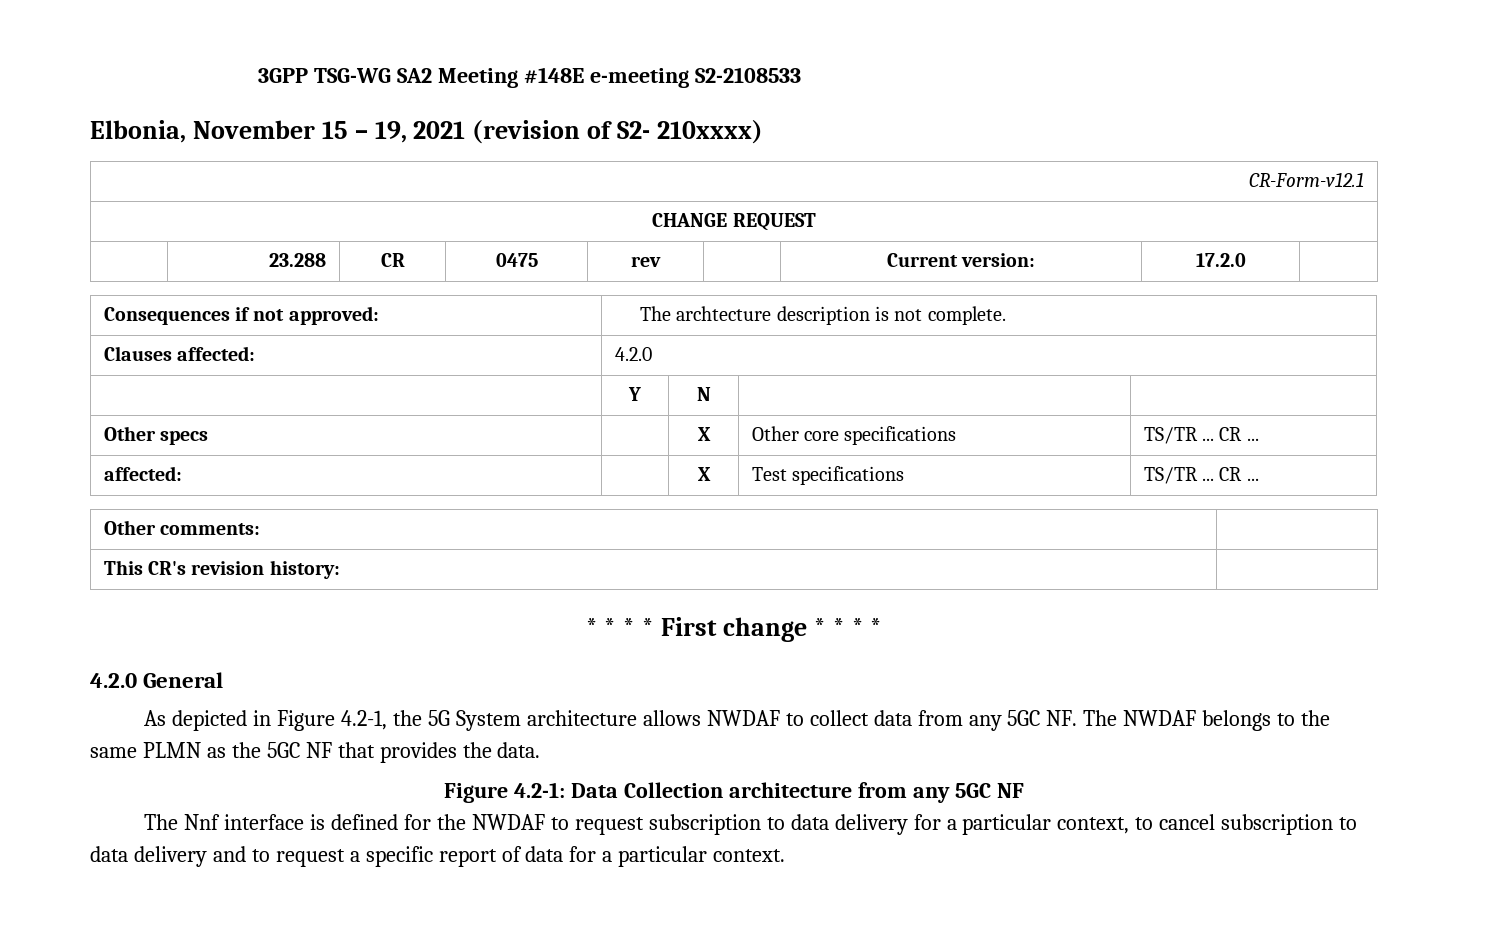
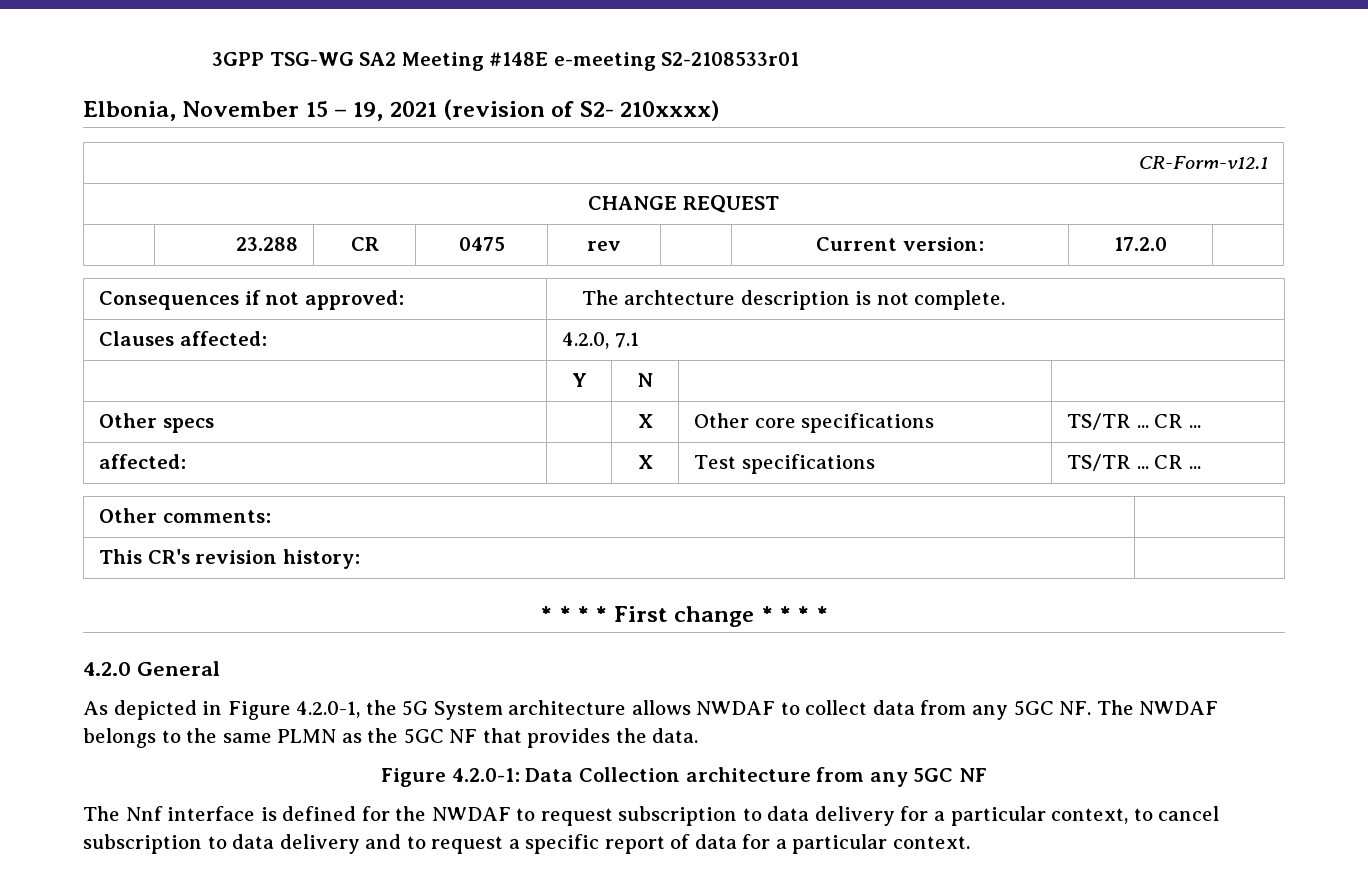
- 3GPP TSG-WG SA2 Meeting #148E e-meeting S2-2108533
+ 3GPP TSG-WG SA2 Meeting #148E e-meeting S2-2108533r01
- Clauses affected: | 4.2.0
+ Clauses affected: | 4.2.0, 7.1
- As depicted in Figure 4.2-1, the 5G System architecture allows NWDAF to collect data from any 5GC NF. The NWDAF belongs to the same PLMN as the 5GC NF that provides the data.
+ As depicted in Figure 4.2.0-1, the 5G System architecture allows NWDAF to collect data from any 5GC NF. The NWDAF belongs to the same PLMN as the 5GC NF that provides the data.
- Figure 4.2-1: Data Collection architecture from any 5GC NF
+ Figure 4.2.0-1: Data Collection architecture from any 5GC NF

